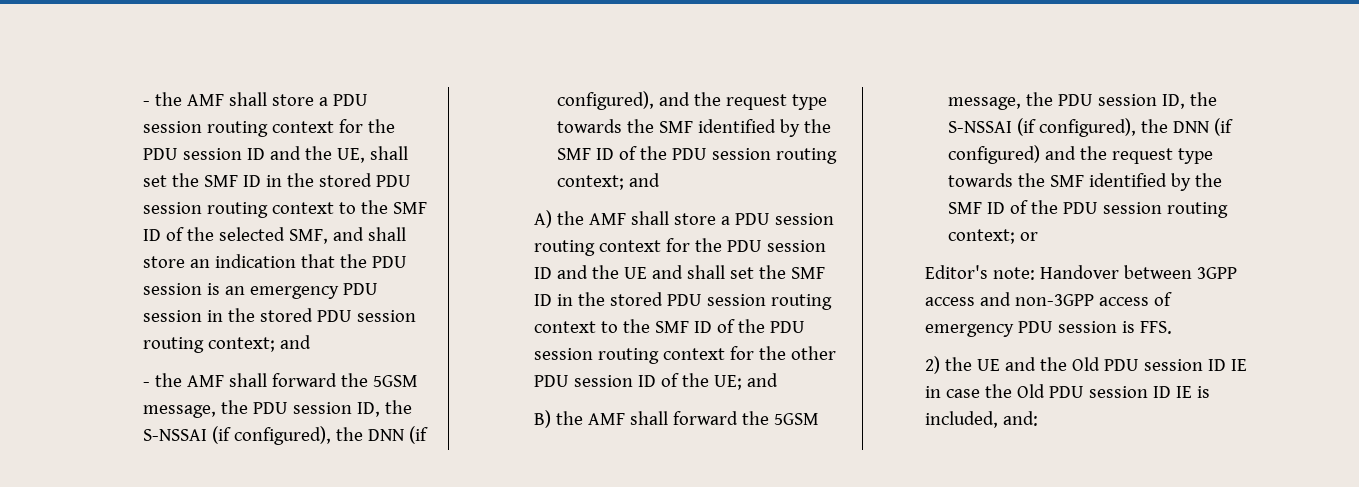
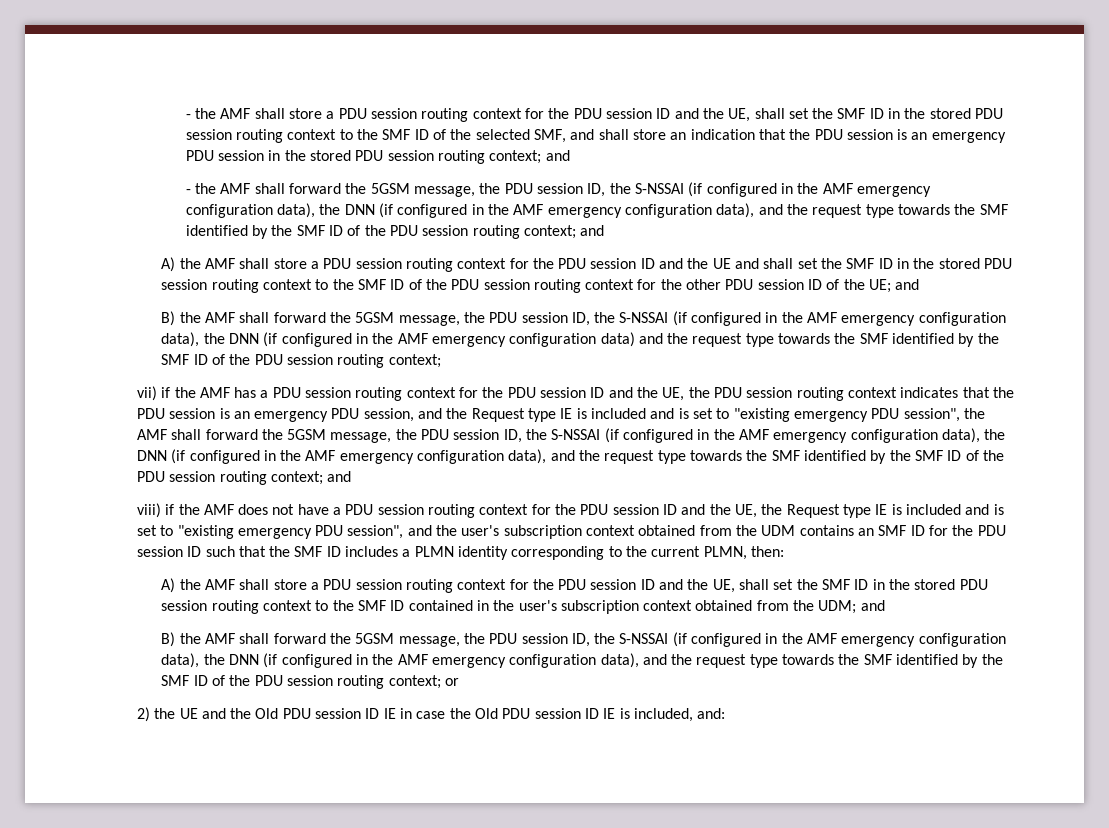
- - the AMF shall forward the 5GSM message, the PDU session ID, the S-NSSAI (if configured), the DNN (if configured), and the request type towards the SMF identified by the SMF ID of the PDU session routing context; and
+ - the AMF shall forward the 5GSM message, the PDU session ID, the S-NSSAI (if configured in the AMF emergency configuration data), the DNN (if configured in the AMF emergency configuration data), and the request type towards the SMF identified by the SMF ID of the PDU session routing context; and
- B) the AMF shall forward the 5GSM message, the PDU session ID, the S-NSSAI (if configured), the DNN (if configured) and the request type towards the SMF identified by the SMF ID of the PDU session routing context; or
+ B) the AMF shall forward the 5GSM message, the PDU session ID, the S-NSSAI (if configured in the AMF emergency configuration data), the DNN (if configured in the AMF emergency configuration data) and the request type towards the SMF identified by the SMF ID of the PDU session routing context;
+ vii) if the AMF has a PDU session routing context for the PDU session ID and the UE, the PDU session routing context indicates that the PDU session is an emergency PDU session, and the Request type IE is included and is set to "existing emergency PDU session", the AMF shall forward the 5GSM message, the PDU session ID, the S-NSSAI (if configured in the AMF emergency configuration data), the DNN (if configured in the AMF emergency configuration data), and the request type towards the SMF identified by the SMF ID of the PDU session routing context; and
+ viii) if the AMF does not have a PDU session routing context for the PDU session ID and the UE, the Request type IE is included and is set to "existing emergency PDU session", and the user's subscription context obtained from the UDM contains an SMF ID for the PDU session ID such that the SMF ID includes a PLMN identity corresponding to the current PLMN, then:
+ A) the AMF shall store a PDU session routing context for the PDU session ID and the UE, shall set the SMF ID in the stored PDU session routing context to the SMF ID contained in the user's subscription context obtained from the UDM; and
+ B) the AMF shall forward the 5GSM message, the PDU session ID, the S-NSSAI (if configured in the AMF emergency configuration data), the DNN (if configured in the AMF emergency configuration data), and the request type towards the SMF identified by the SMF ID of the PDU session routing context; or
- Editor's note: Handover between 3GPP access and non-3GPP access of emergency PDU session is FFS.

